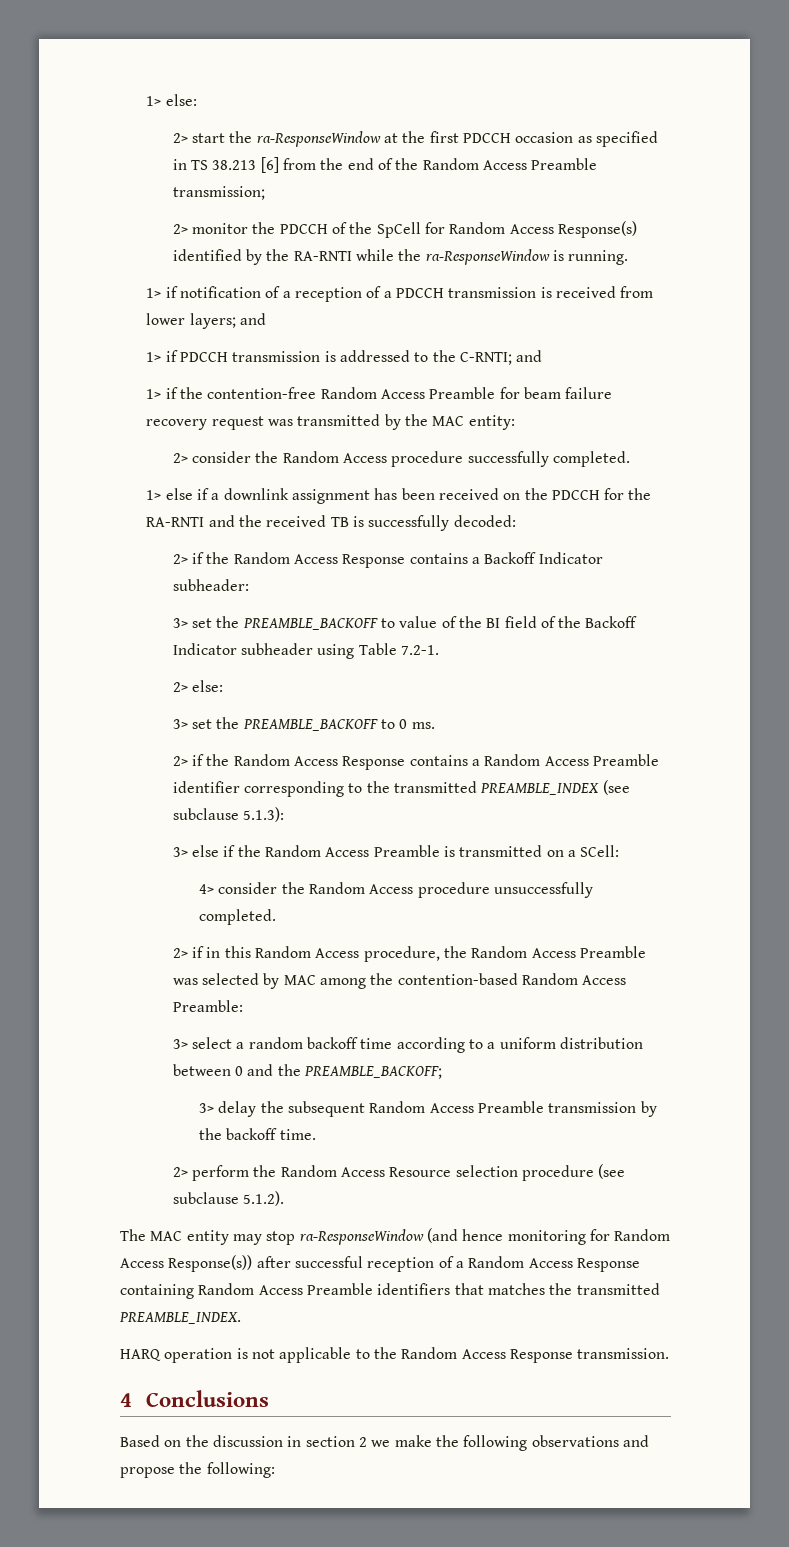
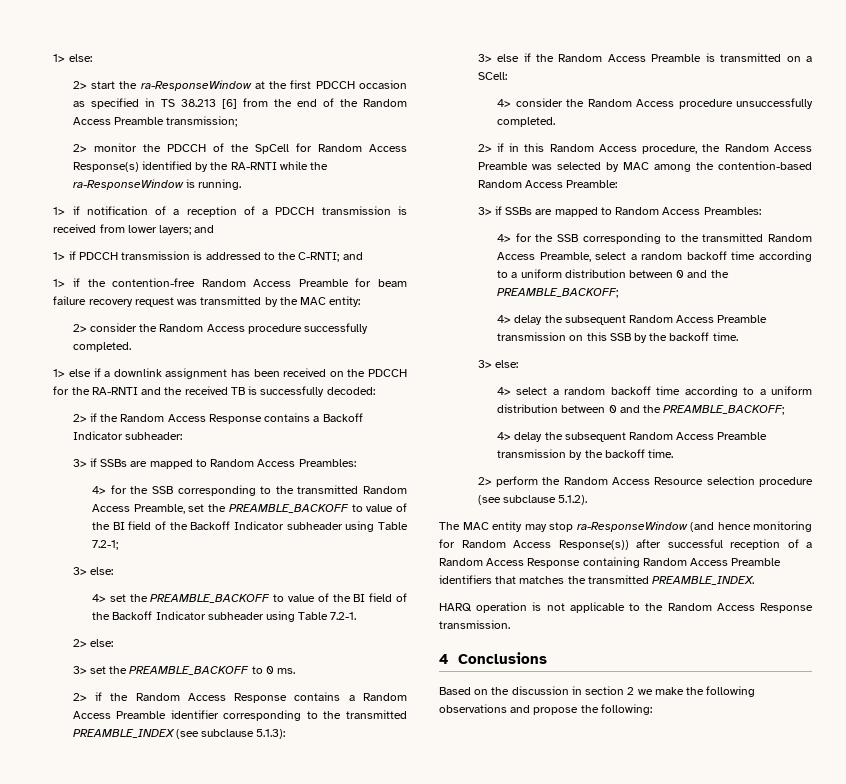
  2> if the Random Access Response contains a Backoff Indicator subheader:
- 3> set the PREAMBLE_BACKOFF to value of the BI field of the Backoff Indicator subheader using Table 7.2-1.
+ 3> if SSBs are mapped to Random Access Preambles:
+ 4> for the SSB corresponding to the transmitted Random Access Preamble, set the PREAMBLE_BACKOFF to value of the BI field of the Backoff Indicator subheader using Table 7.2-1;
+ 3> else:
+ 4> set the PREAMBLE_BACKOFF to value of the BI field of the Backoff Indicator subheader using Table 7.2-1.
  2> if in this Random Access procedure, the Random Access Preamble was selected by MAC among the contention-based Random Access Preamble:
- 3> select a random backoff time according to a uniform distribution between 0 and the PREAMBLE_BACKOFF;
+ 3> if SSBs are mapped to Random Access Preambles:
+ 4> for the SSB corresponding to the transmitted Random Access Preamble, select a random backoff time according to a uniform distribution between 0 and the PREAMBLE_BACKOFF;
- 3> delay the subsequent Random Access Preamble transmission by the backoff time.
+ 4> delay the subsequent Random Access Preamble transmission on this SSB by the backoff time.
+ 3> else:
+ 4> select a random backoff time according to a uniform distribution between 0 and the PREAMBLE_BACKOFF;
+ 4> delay the subsequent Random Access Preamble transmission by the backoff time.

